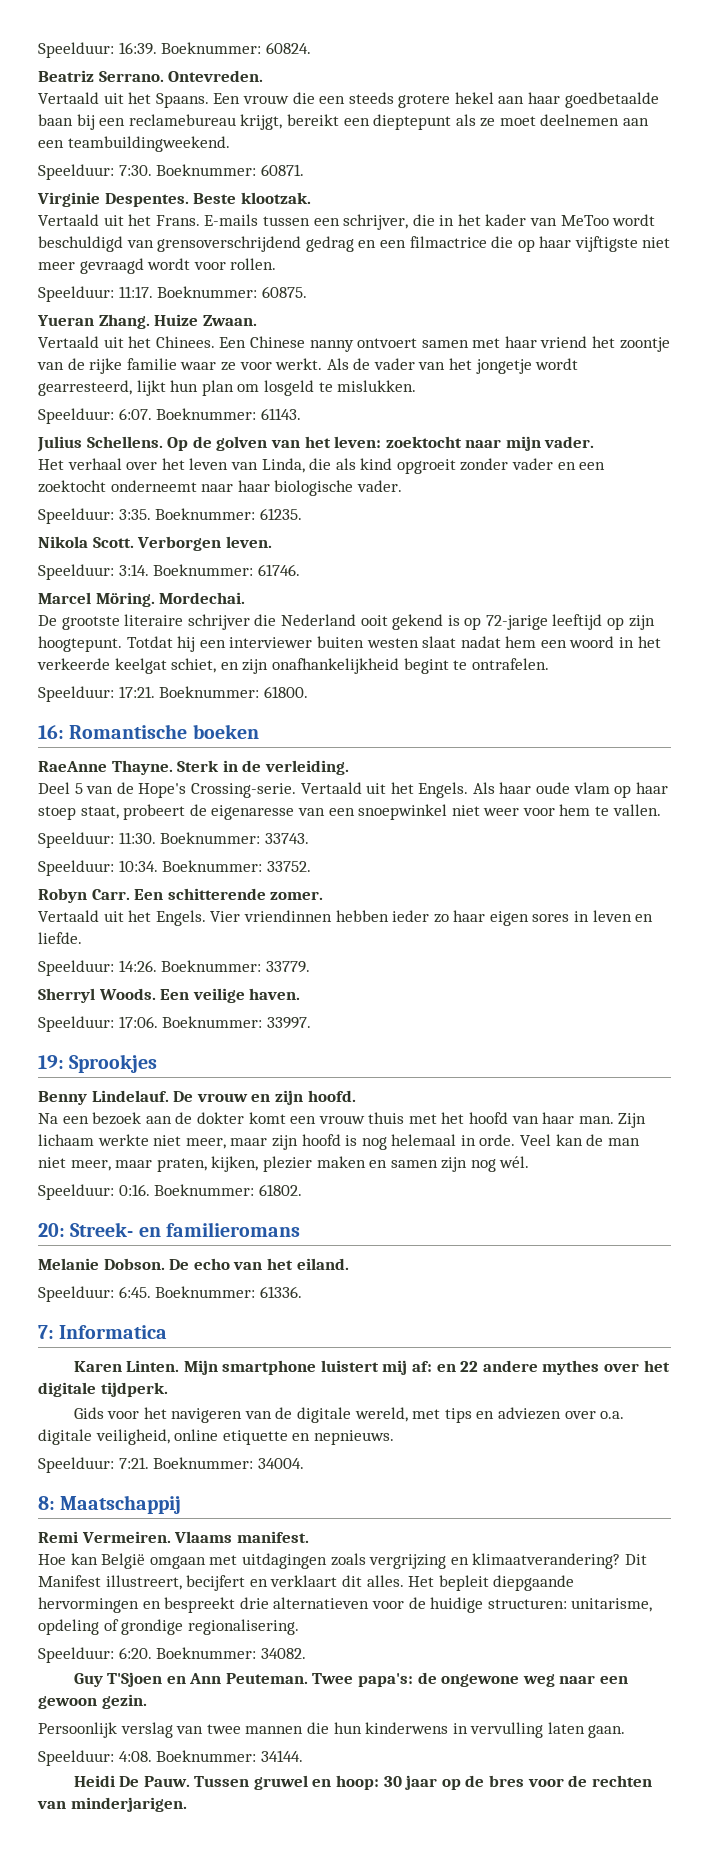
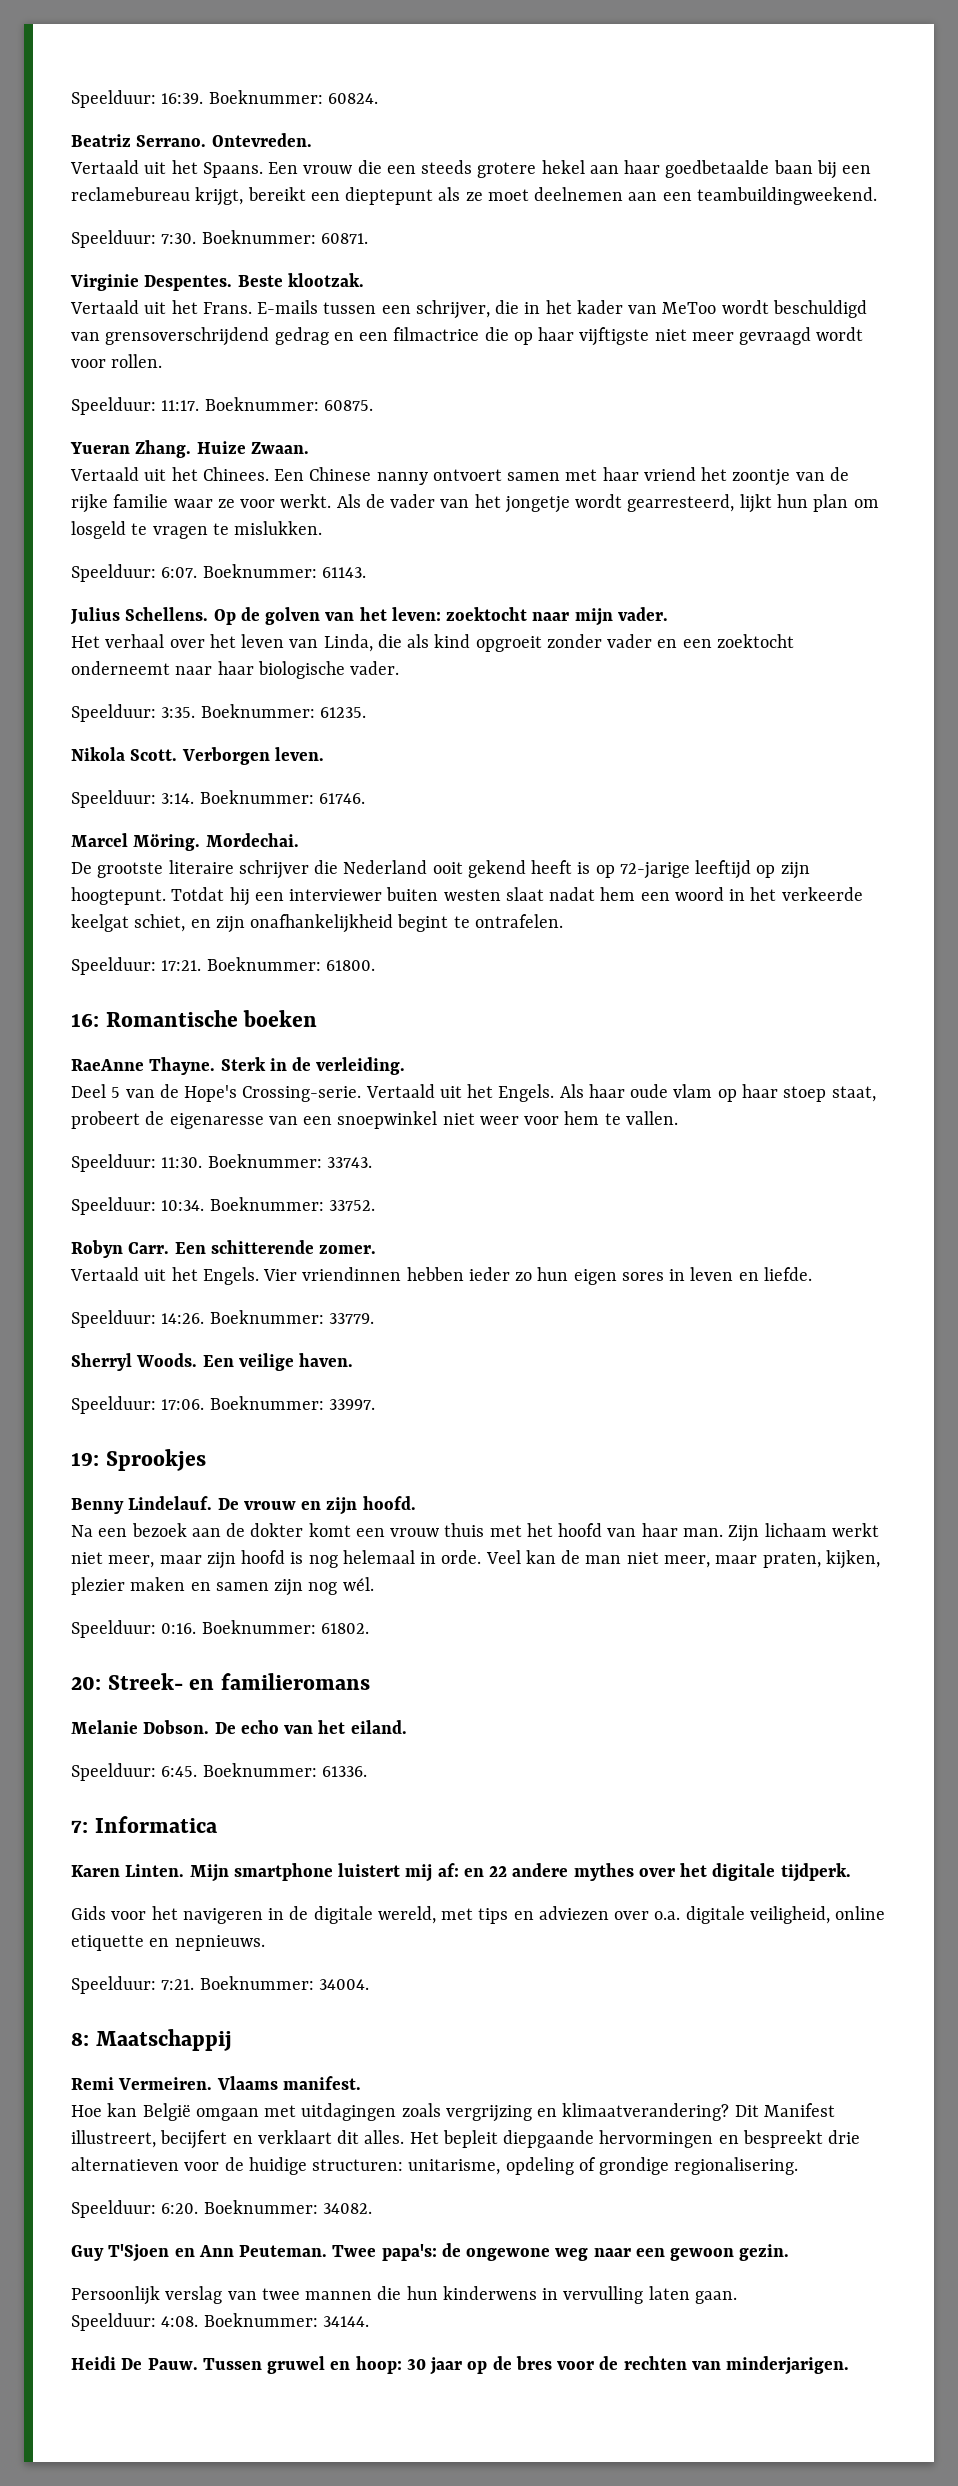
- Als de vader van het jongetje wordt gearresteerd, lijkt hun plan om losgeld te mislukken.
+ Als de vader van het jongetje wordt gearresteerd, lijkt hun plan om losgeld te vragen te mislukken.
- De grootste literaire schrijver die Nederland ooit gekend is op 72-jarige leeftijd op zijn hoogtepunt.
+ De grootste literaire schrijver die Nederland ooit gekend heeft is op 72-jarige leeftijd op zijn hoogtepunt.
- Vier vriendinnen hebben ieder zo haar eigen sores in leven en liefde.
+ Vier vriendinnen hebben ieder zo hun eigen sores in leven en liefde.
- Zijn lichaam werkte niet meer, maar zijn hoofd is nog helemaal in orde.
+ Zijn lichaam werkt niet meer, maar zijn hoofd is nog helemaal in orde.
- Gids voor het navigeren van de digitale wereld, met tips en adviezen over o.a. digitale veiligheid, online etiquette en nepnieuws.
+ Gids voor het navigeren in de digitale wereld, met tips en adviezen over o.a. digitale veiligheid, online etiquette en nepnieuws.

